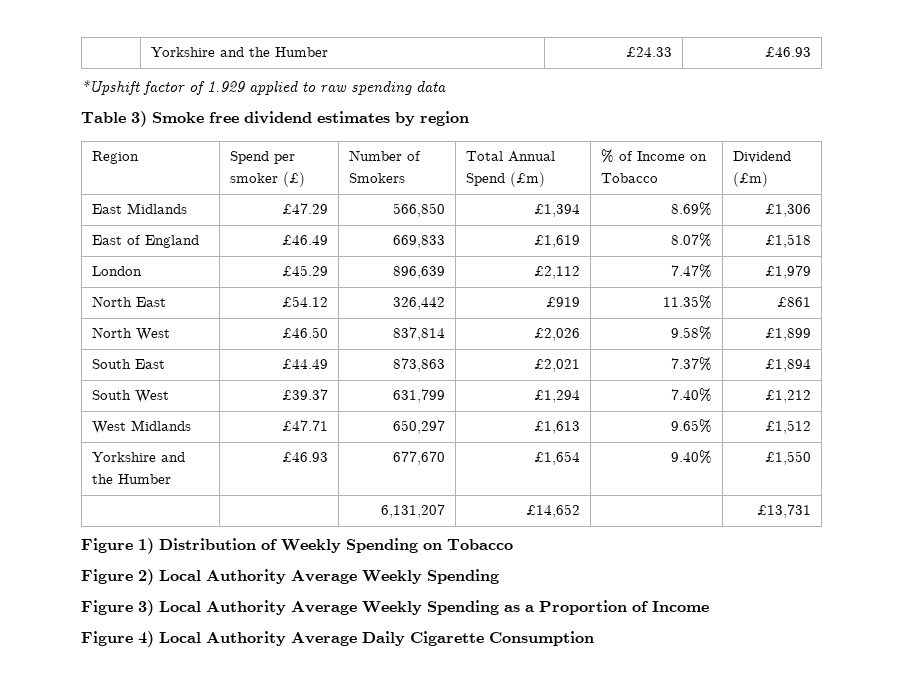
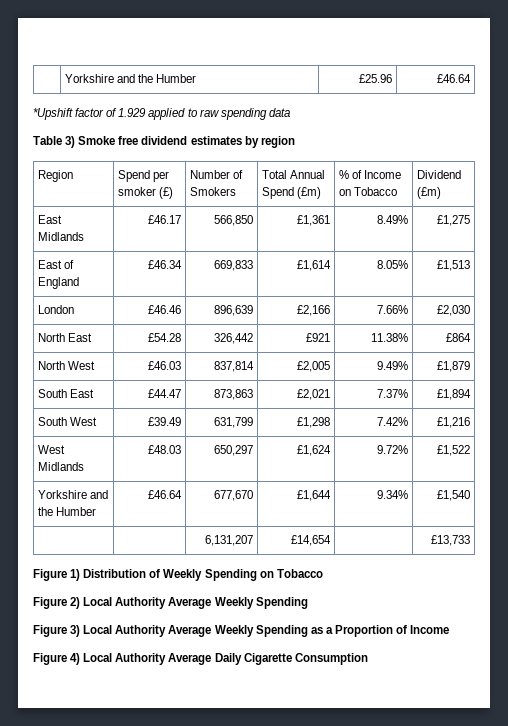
- | Yorkshire and the Humber | £24.33 | £46.93
+ | Yorkshire and the Humber | £25.96 | £46.64
- East Midlands | £47.29 | 566,850 | £1,394 | 8.69% | £1,306
+ East Midlands | £46.17 | 566,850 | £1,361 | 8.49% | £1,275
- East of England | £46.49 | 669,833 | £1,619 | 8.07% | £1,518
+ East of England | £46.34 | 669,833 | £1,614 | 8.05% | £1,513
- London | £45.29 | 896,639 | £2,112 | 7.47% | £1,979
+ London | £46.46 | 896,639 | £2,166 | 7.66% | £2,030
- North East | £54.12 | 326,442 | £919 | 11.35% | £861
+ North East | £54.28 | 326,442 | £921 | 11.38% | £864
- North West | £46.50 | 837,814 | £2,026 | 9.58% | £1,899
+ North West | £46.03 | 837,814 | £2,005 | 9.49% | £1,879
- South East | £44.49 | 873,863 | £2,021 | 7.37% | £1,894
+ South East | £44.47 | 873,863 | £2,021 | 7.37% | £1,894
- South West | £39.37 | 631,799 | £1,294 | 7.40% | £1,212
+ South West | £39.49 | 631,799 | £1,298 | 7.42% | £1,216
- West Midlands | £47.71 | 650,297 | £1,613 | 9.65% | £1,512
- Yorkshire and the Humber | £46.93 | 677,670 | £1,654 | 9.40% | £1,550
+ West Midlands | £48.03 | 650,297 | £1,624 | 9.72% | £1,522
+ Yorkshire and the Humber | £46.64 | 677,670 | £1,644 | 9.34% | £1,540
- | | 6,131,207 | £14,652 | | £13,731
+ | | 6,131,207 | £14,654 | | £13,733

